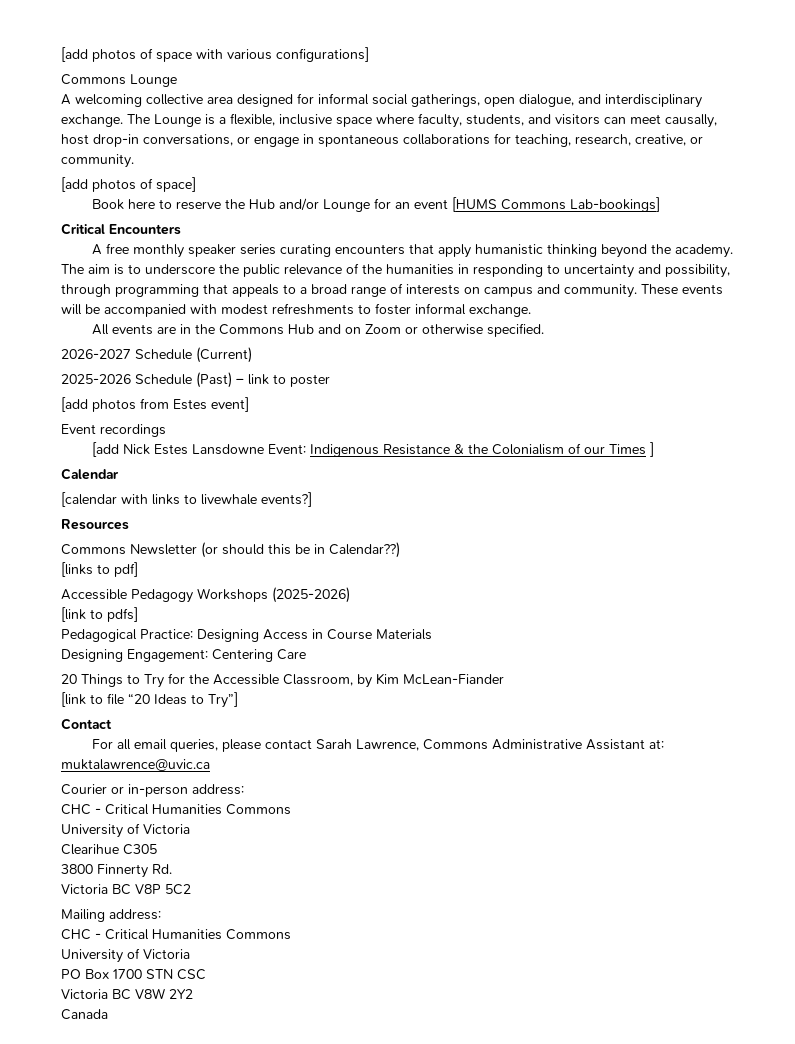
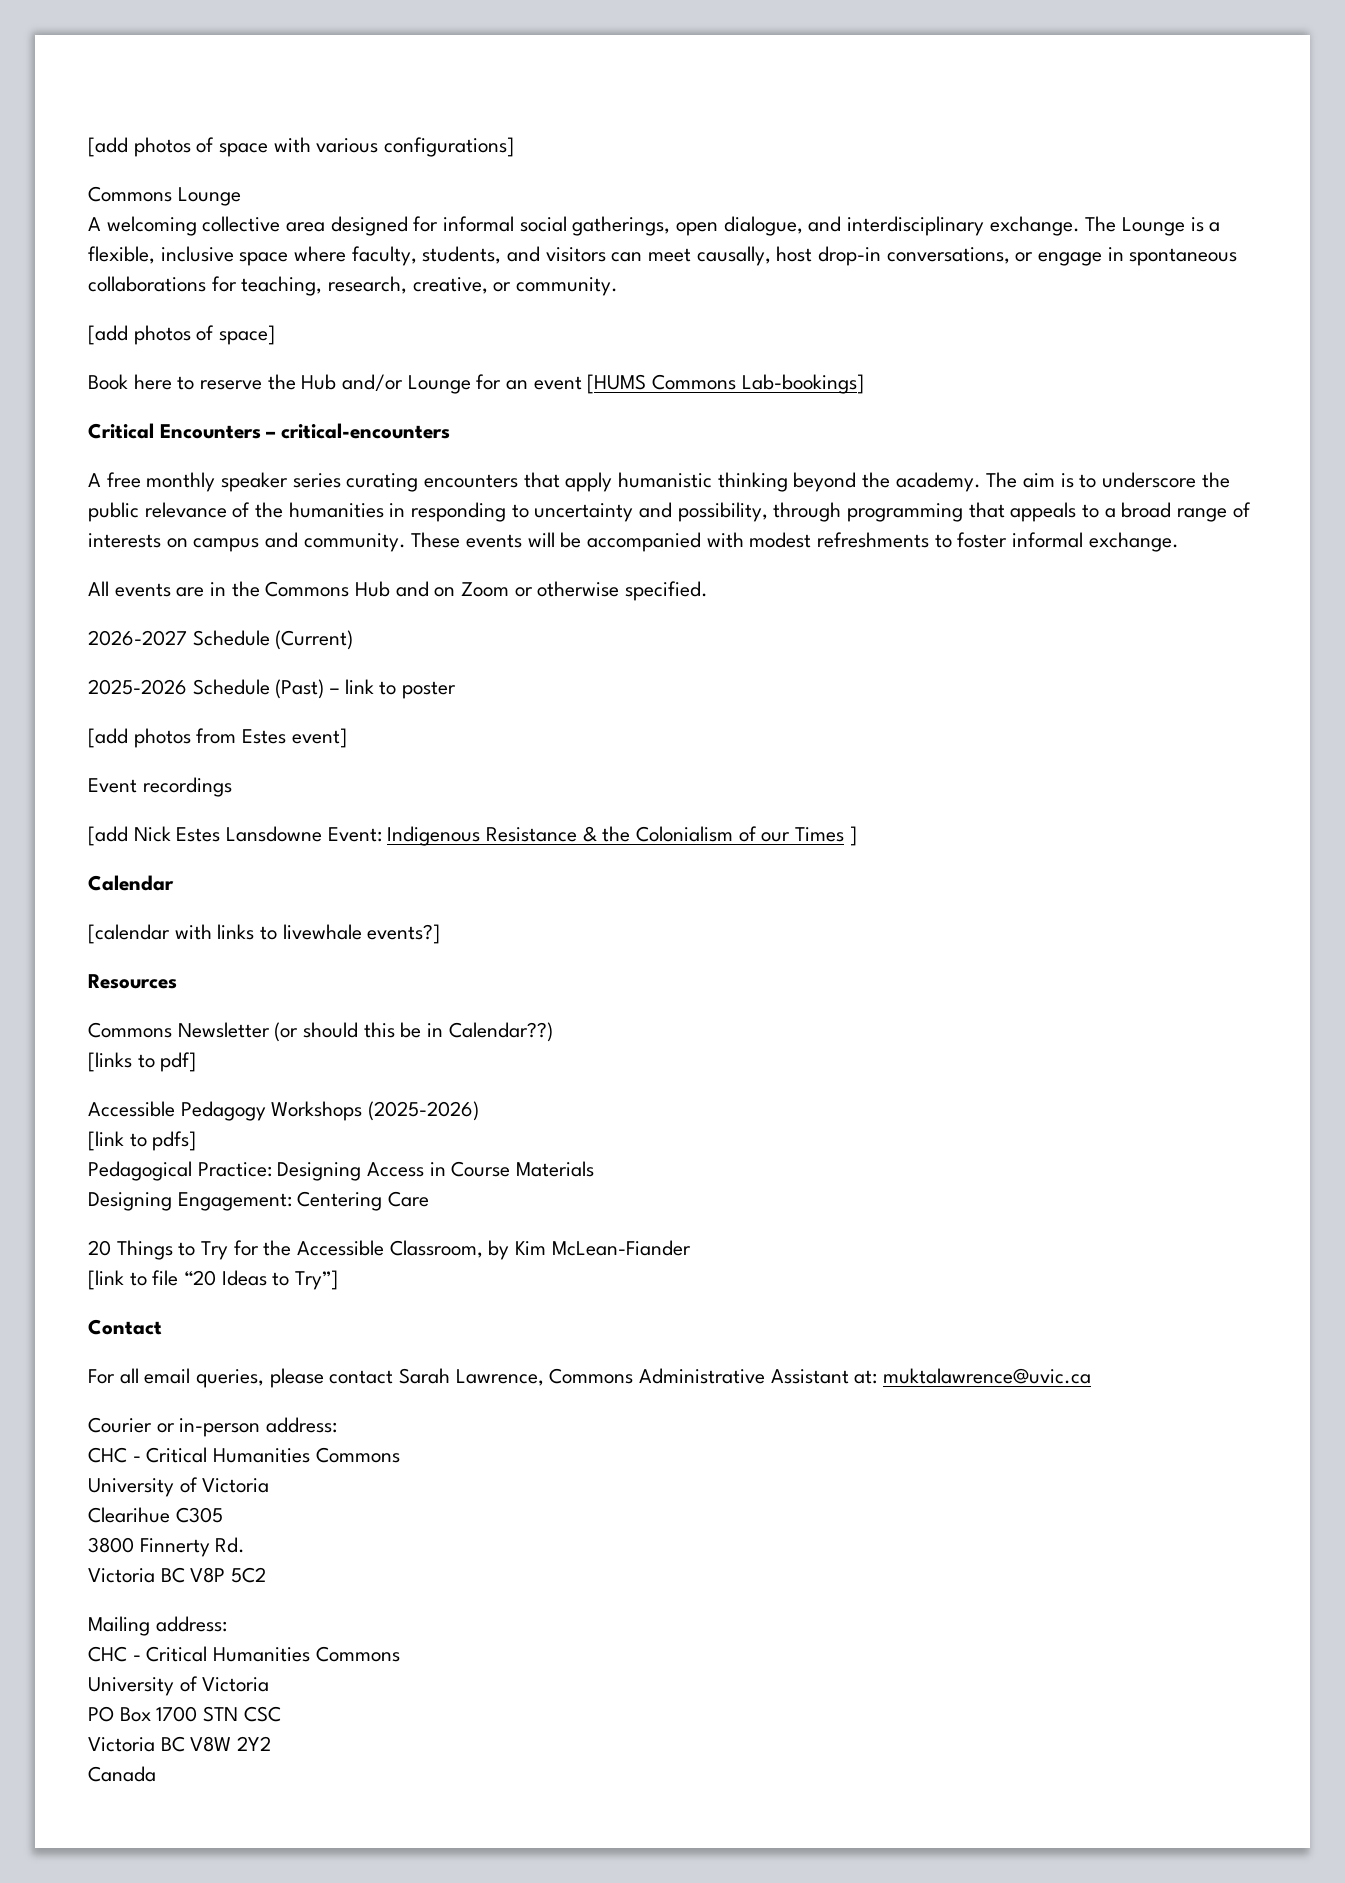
- Critical Encounters
+ Critical Encounters – critical-encounters

